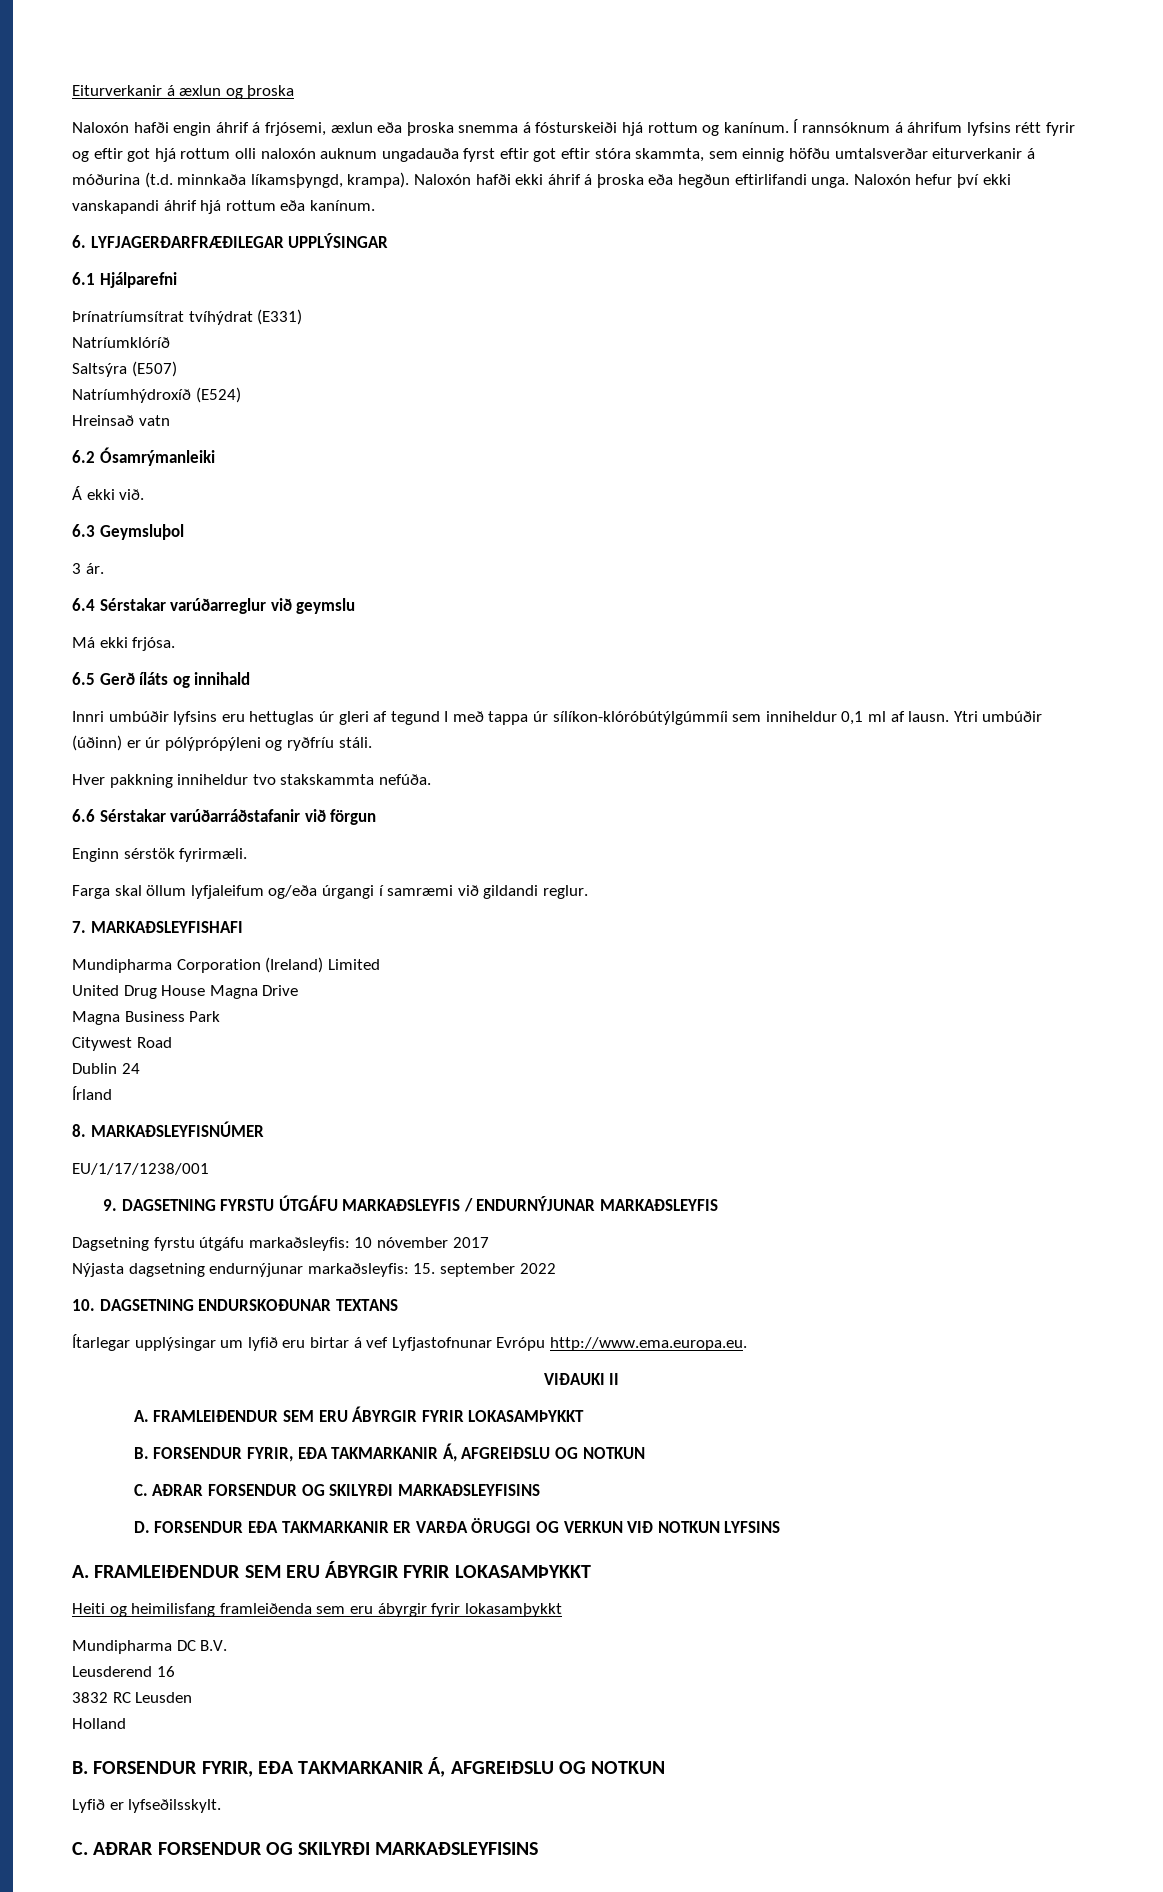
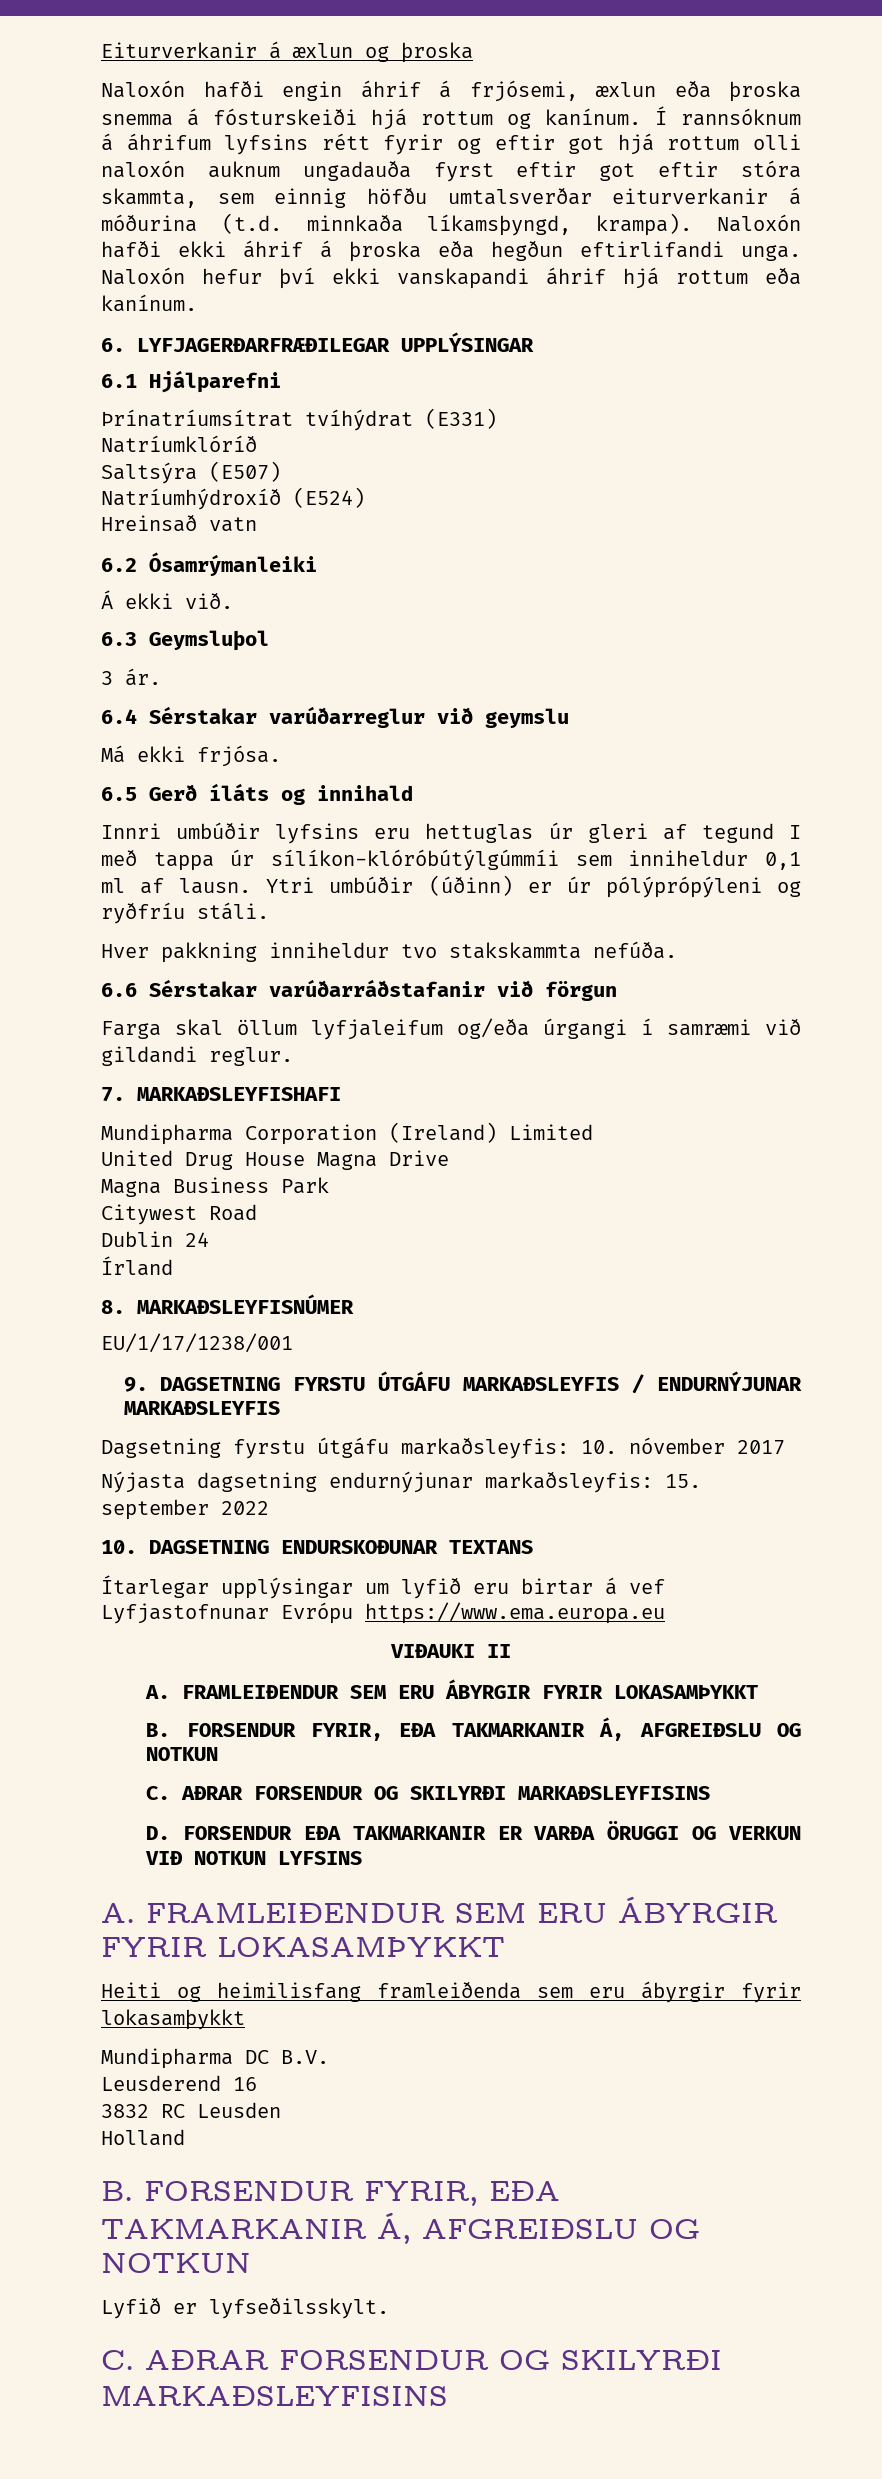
- Enginn sérstök fyrirmæli.
- Dagsetning fyrstu útgáfu markaðsleyfis: 10 nóvember 2017
+ Dagsetning fyrstu útgáfu markaðsleyfis: 10. nóvember 2017
- Ítarlegar upplýsingar um lyfið eru birtar á vef Lyfjastofnunar Evrópu http://www.ema.europa.eu.
+ Ítarlegar upplýsingar um lyfið eru birtar á vef Lyfjastofnunar Evrópu https://www.ema.europa.eu

